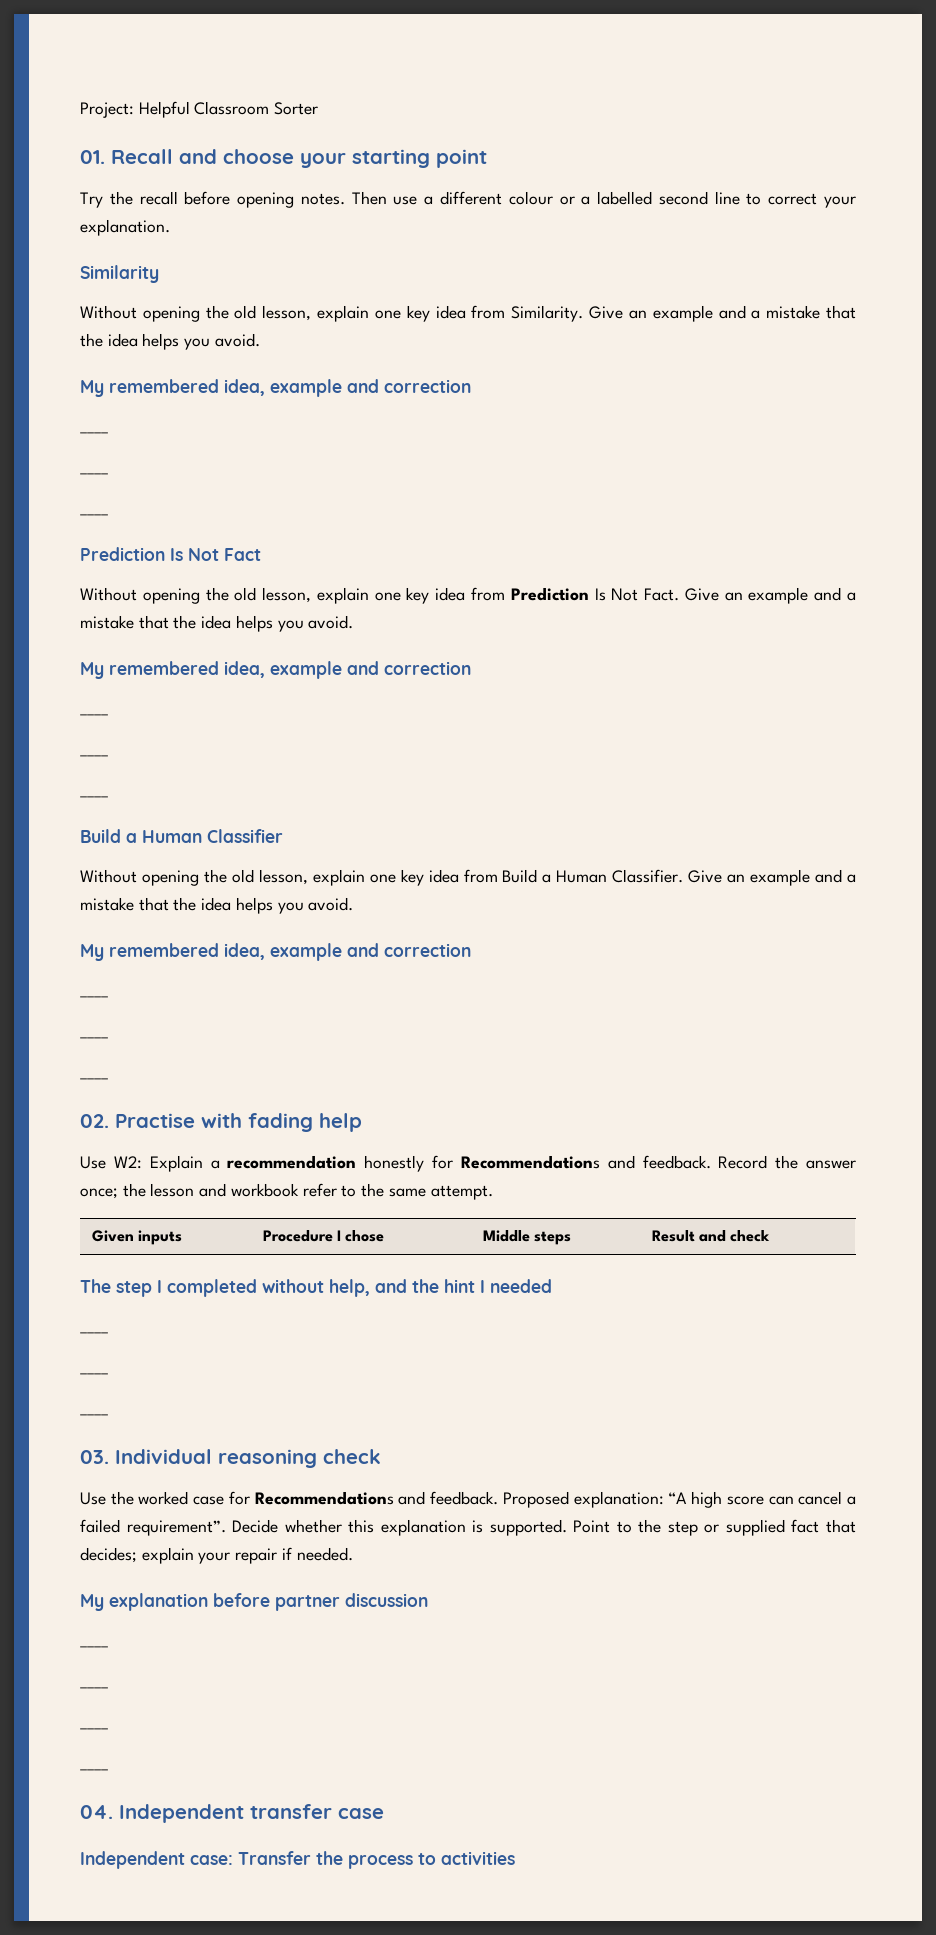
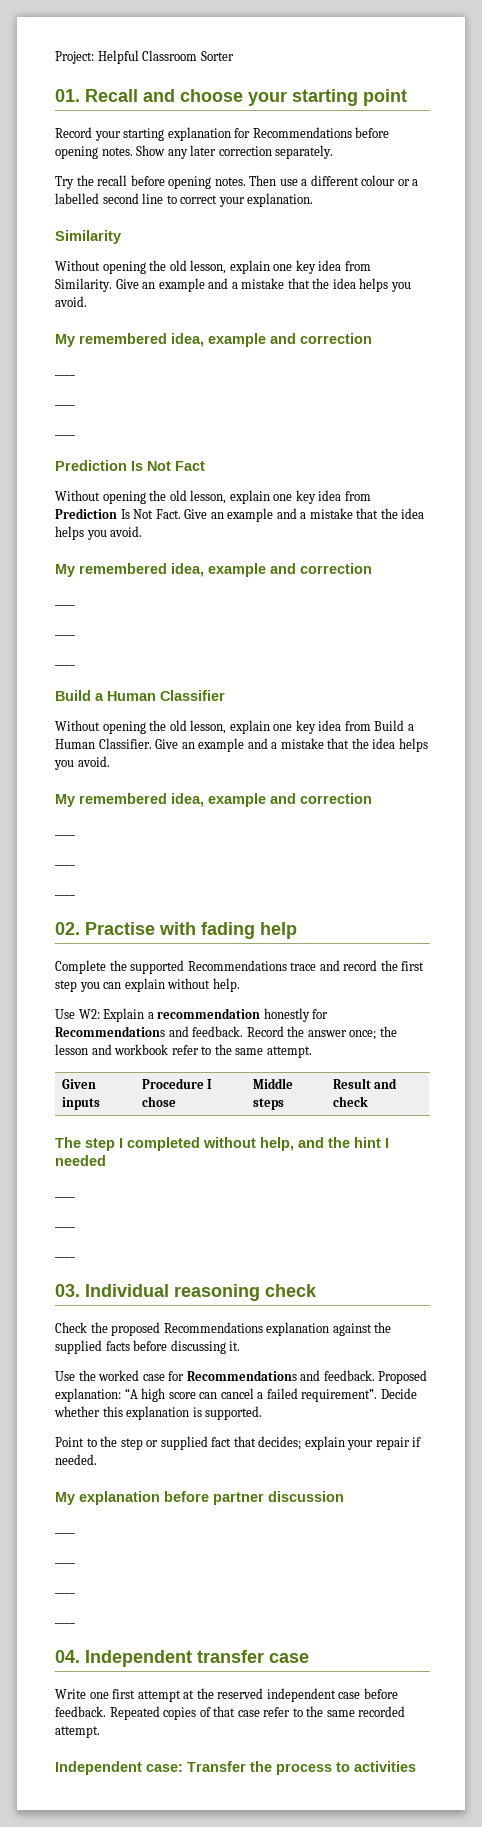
+ Record your starting explanation for Recommendations before opening notes. Show any later correction separately.
+ Complete the supported Recommendations trace and record the first step you can explain without help.
+ Check the proposed Recommendations explanation against the supplied facts before discussing it.
- Decide whether this explanation is supported. Point to the step or supplied fact that decides; explain your repair if needed.
+ Decide whether this explanation is supported.
+ Point to the step or supplied fact that decides; explain your repair if needed.
+ Write one first attempt at the reserved independent case before feedback. Repeated copies of that case refer to the same recorded attempt.

